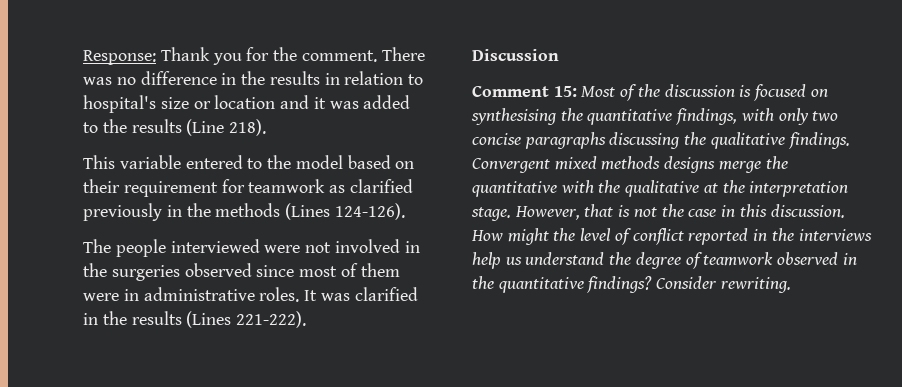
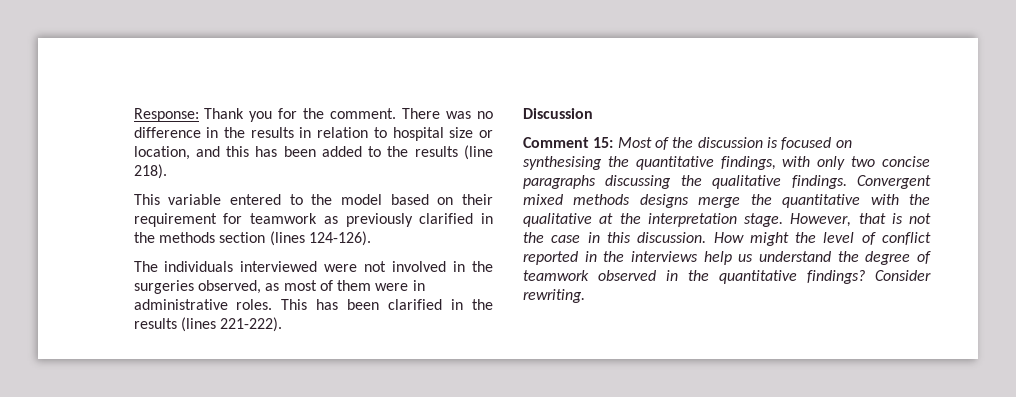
- There was no difference in the results in relation to hospital's size or location and it was added to the results (Line 218).
+ There was no difference in the results in relation to hospital size or location, and this has been added to the results (line 218).
- This variable entered to the model based on their requirement for teamwork as clarified previously in the methods (Lines 124-126).
+ This variable entered to the model based on their requirement for teamwork as previously clarified in the methods section (lines 124-126).
- The people interviewed were not involved in the surgeries observed since most of them were in administrative roles.
+ The individuals interviewed were not involved in the surgeries observed, as most of them were in administrative roles.
- It was clarified in the results (Lines 221-222).
+ This has been clarified in the results (lines 221-222).

